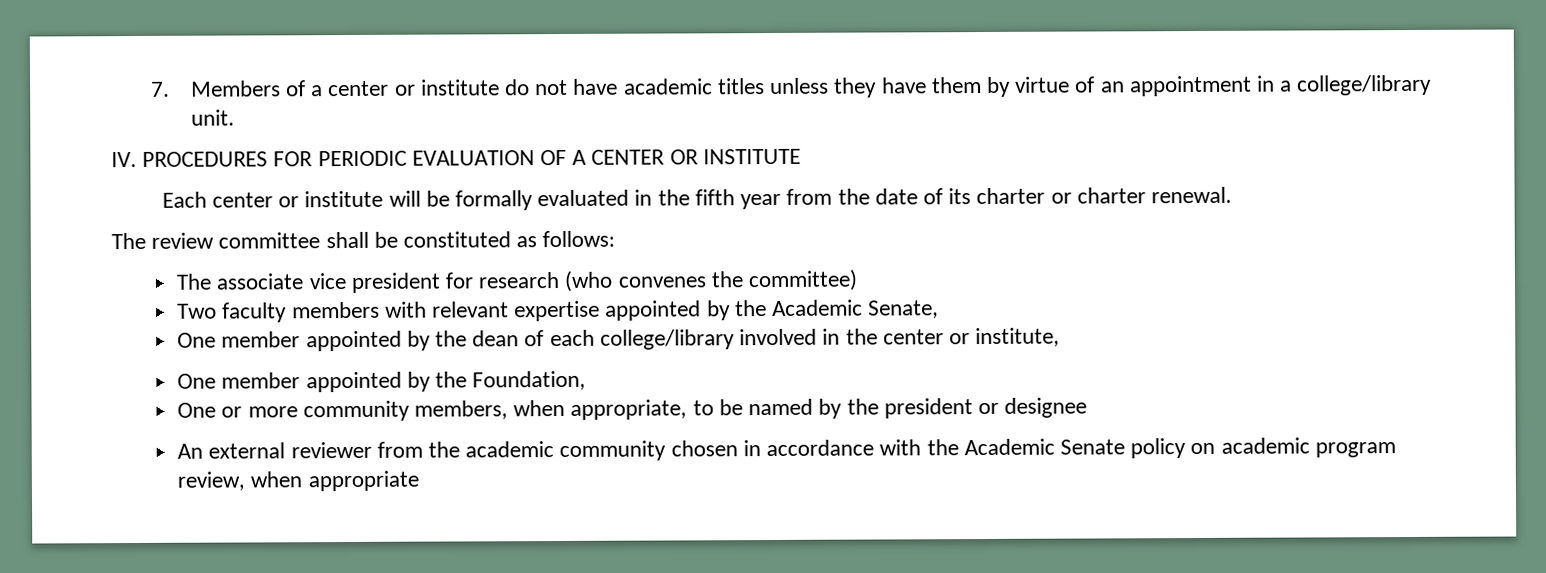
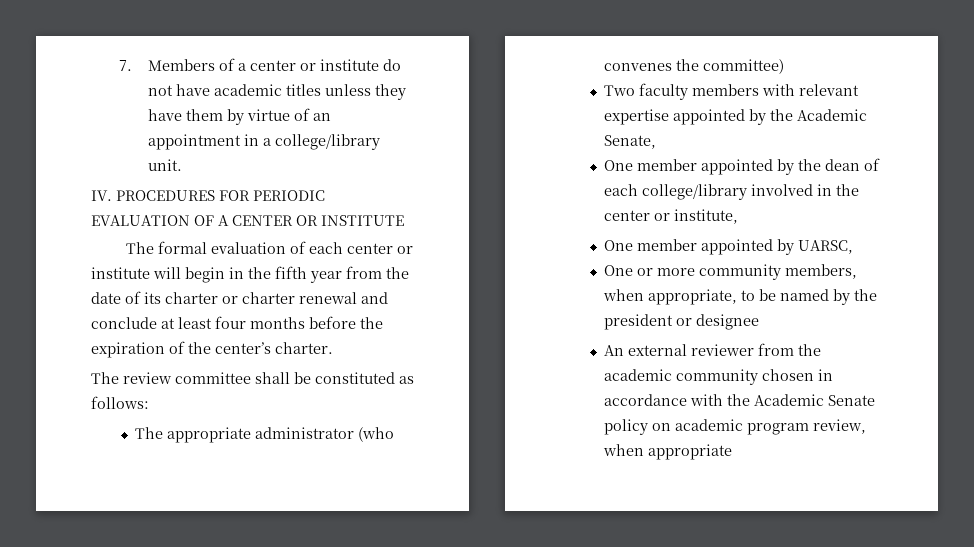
- Each center or institute will be formally evaluated in the fifth year from the date of its charter or charter renewal.
+ The formal evaluation of each center or institute will begin in the fifth year from the date of its charter or charter renewal and conclude at least four months before the expiration of the center’s charter.
- The associate vice president for research (who convenes the committee)
+ The appropriate administrator (who convenes the committee)
- One member appointed by the Foundation,
+ One member appointed by UARSC,

